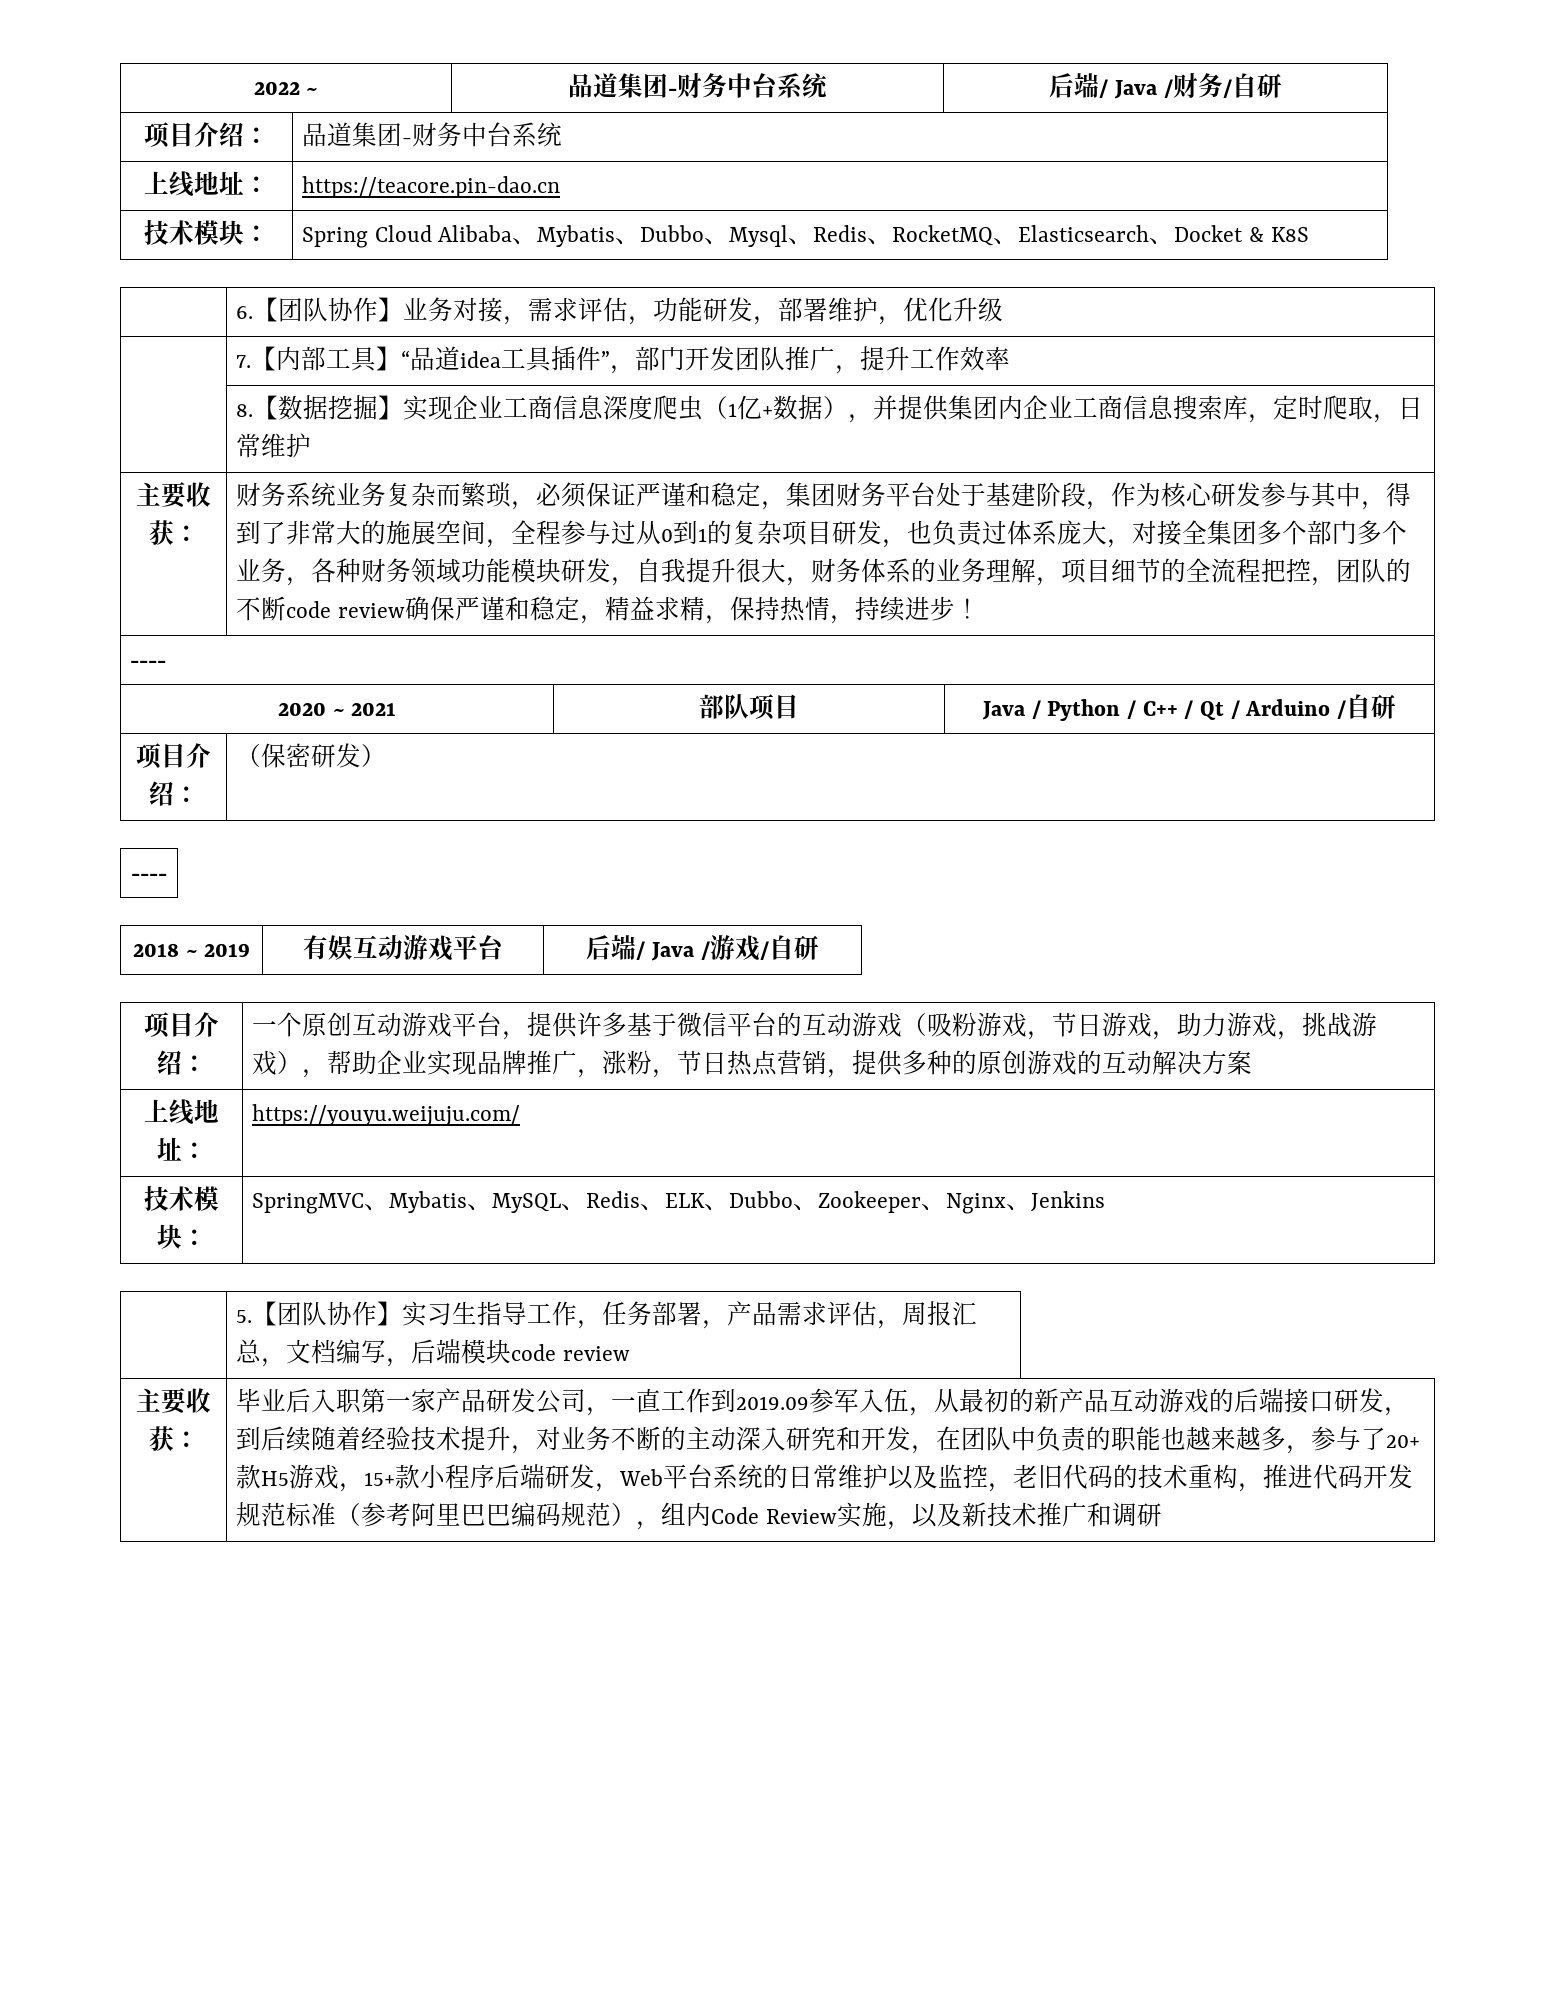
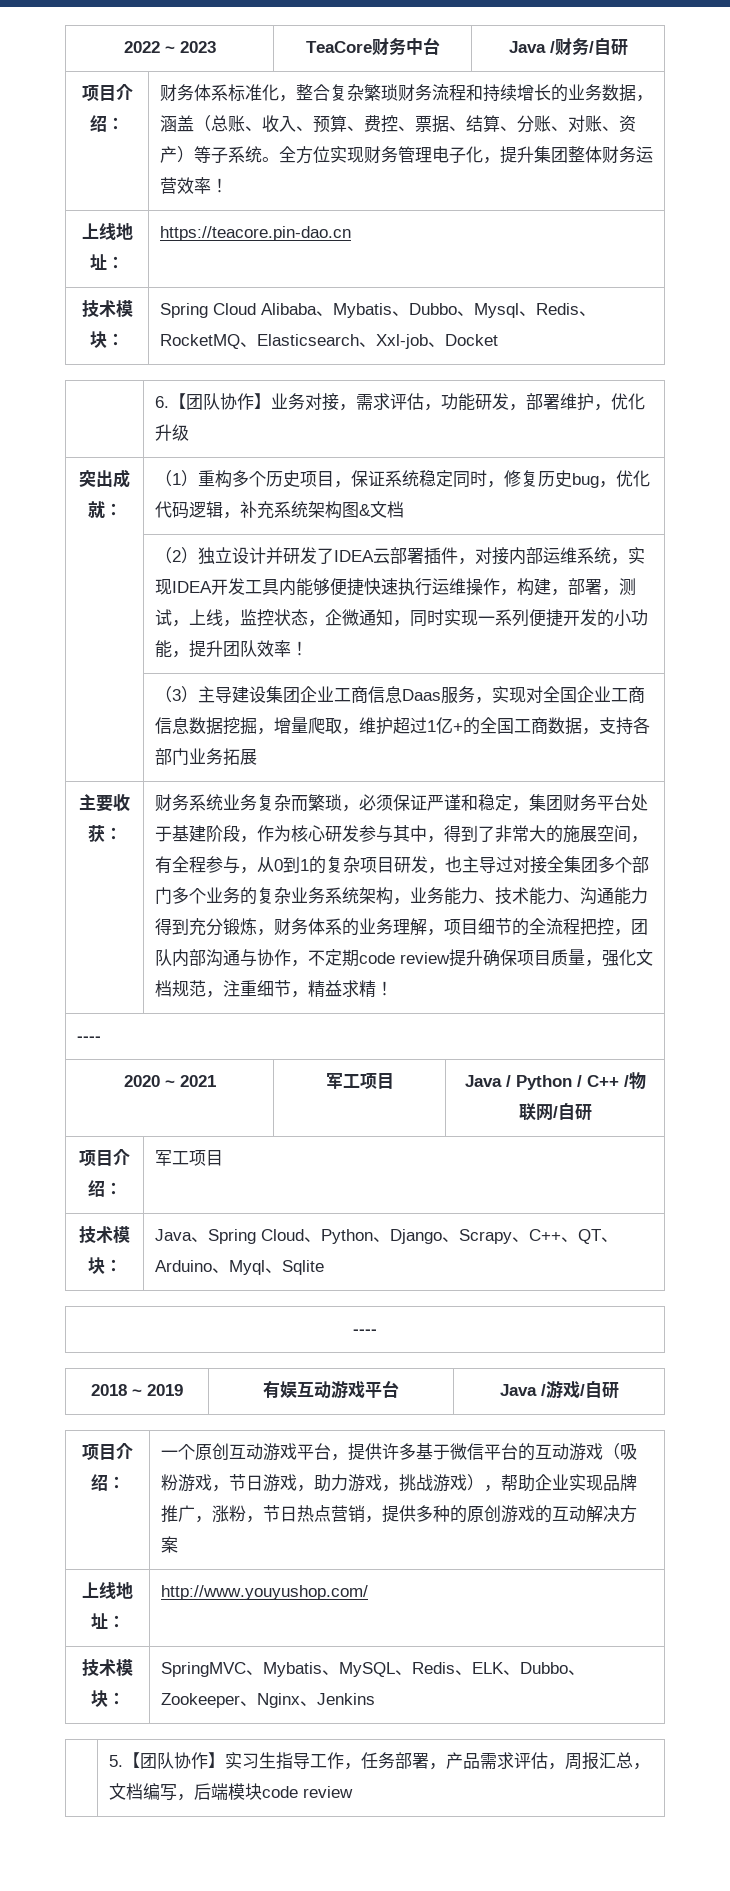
- 2022 ~ | 品道集团-财务中台系统 | 后端/ Java /财务/自研
+ 2022 ~ 2023 | TeaCore财务中台 | Java /财务/自研
- 项目介绍： | 品道集团-财务中台系统
+ 项目介绍： | 财务体系标准化，整合复杂繁琐财务流程和持续增长的业务数据，涵盖（总账、收入、预算、费控、票据、结算、分账、对账、资产）等子系统。全方位实现财务管理电子化，提升集团整体财务运营效率！
- 技术模块： | Spring Cloud Alibaba、Mybatis、Dubbo、Mysql、Redis、RocketMQ、Elasticsearch、Docket & K8S
+ 技术模块： | Spring Cloud Alibaba、Mybatis、Dubbo、Mysql、Redis、RocketMQ、Elasticsearch、Xxl-job、Docket
- | 7.【内部工具】“品道idea工具插件”，部门开发团队推广，提升工作效率
- | 8.【数据挖掘】实现企业工商信息深度爬虫（1亿+数据），并提供集团内企业工商信息搜索库，定时爬取，日常维护
+ 突出成就： | （1）重构多个历史项目，保证系统稳定同时，修复历史bug，优化代码逻辑，补充系统架构图&文档
+ | （2）独立设计并研发了IDEA云部署插件，对接内部运维系统，实现IDEA开发工具内能够便捷快速执行运维操作，构建，部署，测试，上线，监控状态，企微通知，同时实现一系列便捷开发的小功能，提升团队效率！
+ | （3）主导建设集团企业工商信息Daas服务，实现对全国企业工商信息数据挖掘，增量爬取，维护超过1亿+的全国工商数据，支持各部门业务拓展
- 财务系统业务复杂而繁琐，必须保证严谨和稳定，集团财务平台处于基建阶段，作为核心研发参与其中，得到了非常大的施展空间，全程参与过从0到1的复杂项目研发，也负责过体系庞大，对接全集团多个部门多个业务，各种财务领域功能模块研发，自我提升很大，财务体系的业务理解，项目细节的全流程把控，团队的不断code review确保严谨和稳定，精益求精，保持热情，持续进步！
+ 财务系统业务复杂而繁琐，必须保证严谨和稳定，集团财务平台处于基建阶段，作为核心研发参与其中，得到了非常大的施展空间，有全程参与，从0到1的复杂项目研发，也主导过对接全集团多个部门多个业务的复杂业务系统架构，业务能力、技术能力、沟通能力得到充分锻炼，财务体系的业务理解，项目细节的全流程把控，团队内部沟通与协作，不定期code review提升确保项目质量，强化文档规范，注重细节，精益求精！
- 2020 ~ 2021 | 部队项目 | Java / Python / C++ / Qt / Arduino /自研
- 项目介绍： | （保密研发）
+ 2020 ~ 2021 | 军工项目 | Java / Python / C++ /物联网/自研
+ 项目介绍： | 军工项目
+ 技术模块： | Java、Spring Cloud、Python、Django、Scrapy、C++、QT、Arduino、Myql、Sqlite
- 2018 ~ 2019 | 有娱互动游戏平台 | 后端/ Java /游戏/自研
+ 2018 ~ 2019 | 有娱互动游戏平台 | Java /游戏/自研
- 上线地址： | https://youyu.weijuju.com/
+ 上线地址： | http://www.youyushop.com/
- 主要收获： | 毕业后入职第一家产品研发公司，一直工作到2019.09参军入伍，从最初的新产品互动游戏的后端接口研发，到后续随着经验技术提升，对业务不断的主动深入研究和开发，在团队中负责的职能也越来越多，参与了20+款H5游戏，15+款小程序后端研发，Web平台系统的日常维护以及监控，老旧代码的技术重构，推进代码开发规范标准（参考阿里巴巴编码规范），组内Code Review实施，以及新技术推广和调研

